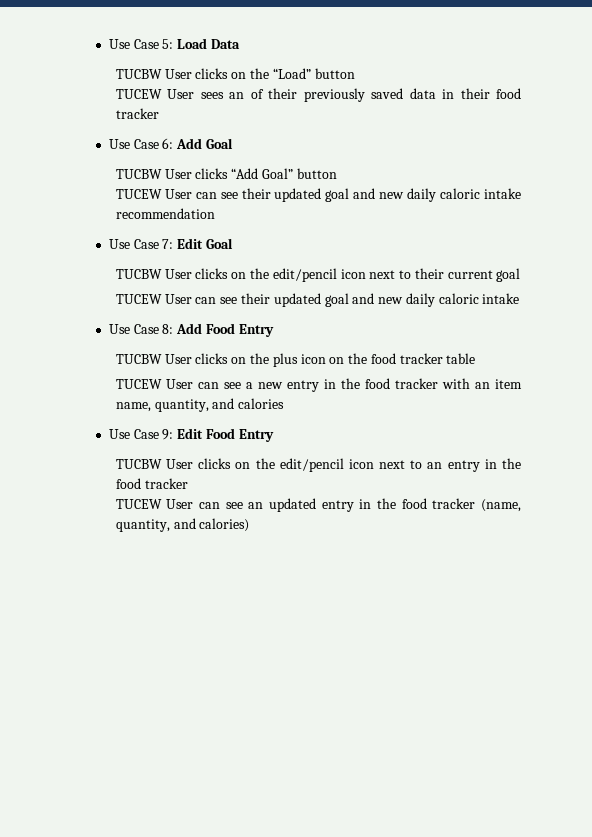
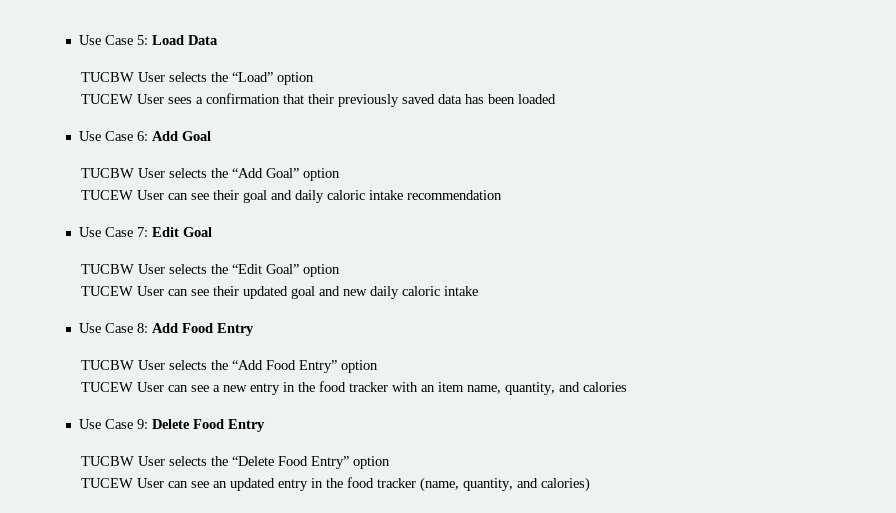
- TUCBW User clicks on the “Load” button
+ TUCBW User selects the “Load” option
- TUCEW User sees an of their previously saved data in their food tracker
+ TUCEW User sees a confirmation that their previously saved data has been loaded
- TUCBW User clicks “Add Goal” button
- TUCEW User can see their updated goal and new daily caloric intake recommendation
+ TUCBW User selects the “Add Goal” option
+ TUCEW User can see their goal and daily caloric intake recommendation
- TUCBW User clicks on the edit/pencil icon next to their current goal
+ TUCBW User selects the “Edit Goal” option
- TUCBW User clicks on the plus icon on the food tracker table
+ TUCBW User selects the “Add Food Entry” option
- Use Case 9: Edit Food Entry
- TUCBW User clicks on the edit/pencil icon next to an entry in the food tracker
+ Use Case 9: Delete Food Entry
+ TUCBW User selects the “Delete Food Entry” option

